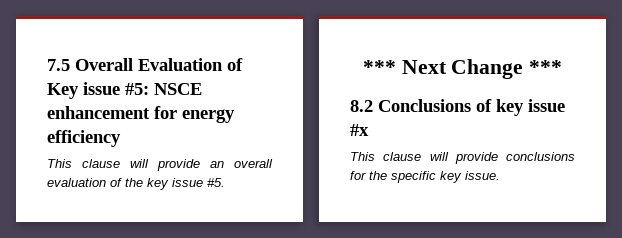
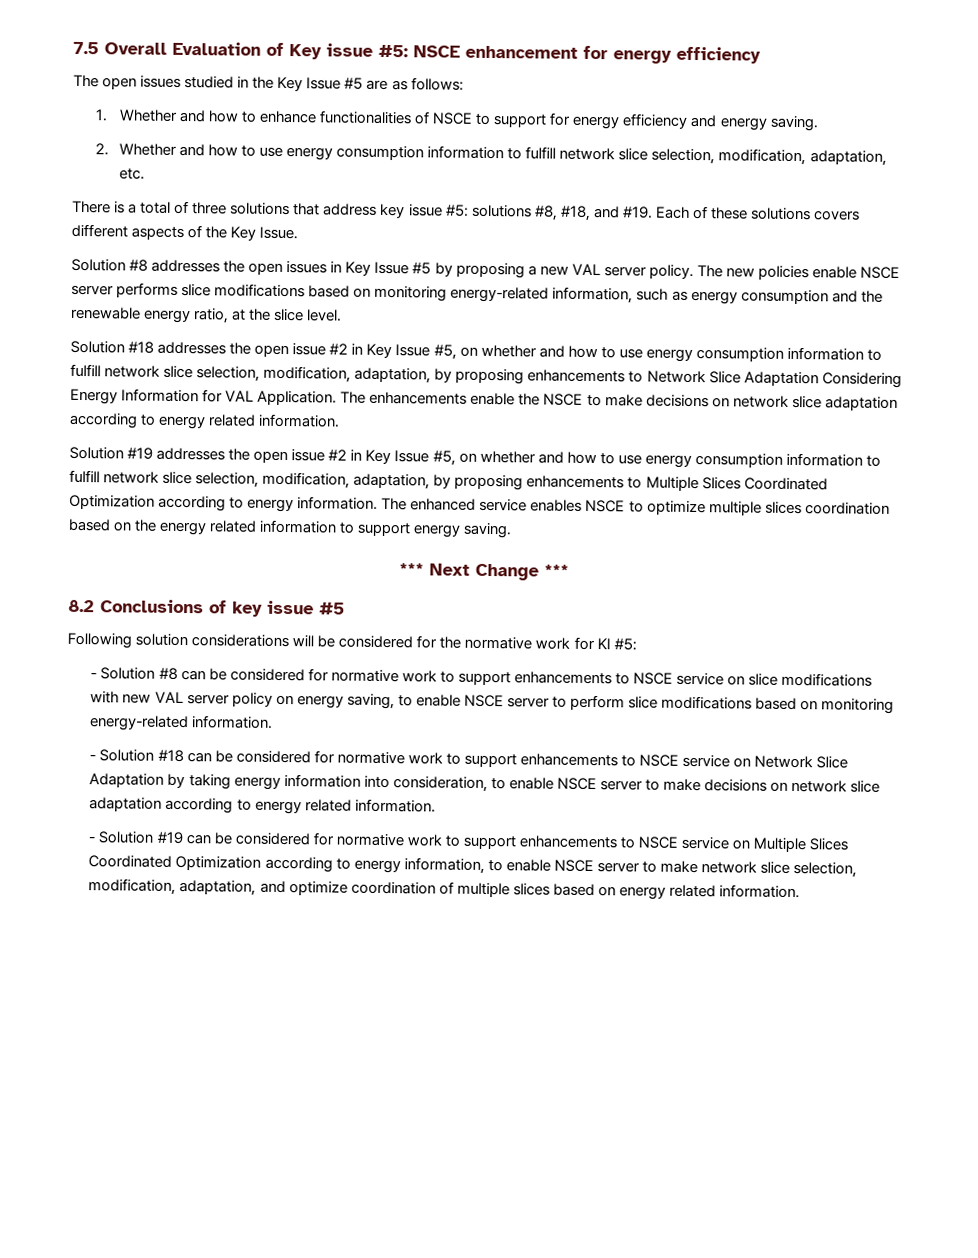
- This clause will provide an overall evaluation of the key issue #5.
+ The open issues studied in the Key Issue #5 are as follows:
+ 1. Whether and how to enhance functionalities of NSCE to support for energy efficiency and energy saving.
+ 2. Whether and how to use energy consumption information to fulfill network slice selection, modification, adaptation, etc.
+ There is a total of three solutions that address key issue #5: solutions #8, #18, and #19. Each of these solutions covers different aspects of the Key Issue.
+ Solution #8 addresses the open issues in Key Issue #5 by proposing a new VAL server policy. The new policies enable NSCE server performs slice modifications based on monitoring energy-related information, such as energy consumption and the renewable energy ratio, at the slice level.
+ Solution #18 addresses the open issue #2 in Key Issue #5, on whether and how to use energy consumption information to fulfill network slice selection, modification, adaptation, by proposing enhancements to Network Slice Adaptation Considering Energy Information for VAL Application. The enhancements enable the NSCE to make decisions on network slice adaptation according to energy related information.
+ Solution #19 addresses the open issue #2 in Key Issue #5, on whether and how to use energy consumption information to fulfill network slice selection, modification, adaptation, by proposing enhancements to Multiple Slices Coordinated Optimization according to energy information. The enhanced service enables NSCE to optimize multiple slices coordination based on the energy related information to support energy saving.
- 8.2 Conclusions of key issue #x
- This clause will provide conclusions for the specific key issue.
+ 8.2 Conclusions of key issue #5
+ Following solution considerations will be considered for the normative work for KI #5:
+ - Solution #8 can be considered for normative work to support enhancements to NSCE service on slice modifications with new VAL server policy on energy saving, to enable NSCE server to perform slice modifications based on monitoring energy-related information.
+ - Solution #18 can be considered for normative work to support enhancements to NSCE service on Network Slice Adaptation by taking energy information into consideration, to enable NSCE server to make decisions on network slice adaptation according to energy related information.
+ - Solution #19 can be considered for normative work to support enhancements to NSCE service on Multiple Slices Coordinated Optimization according to energy information, to enable NSCE server to make network slice selection, modification, adaptation, and optimize coordination of multiple slices based on energy related information.

